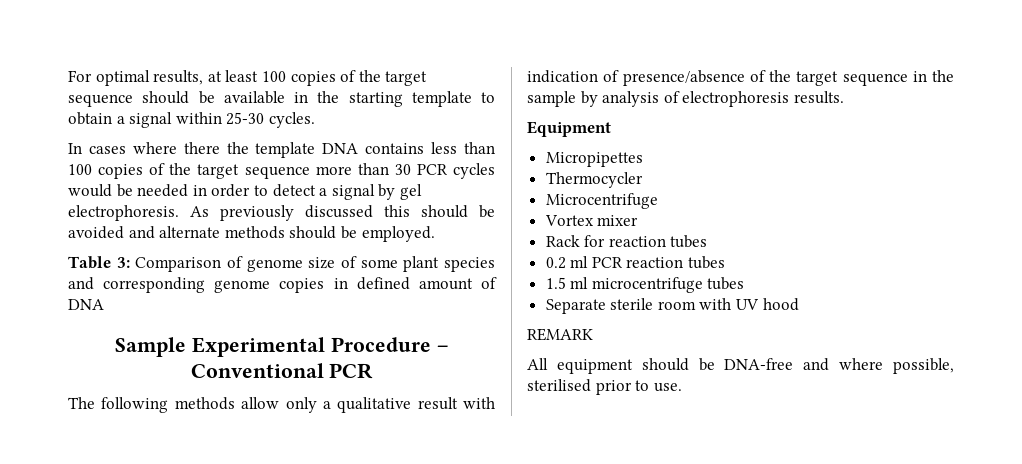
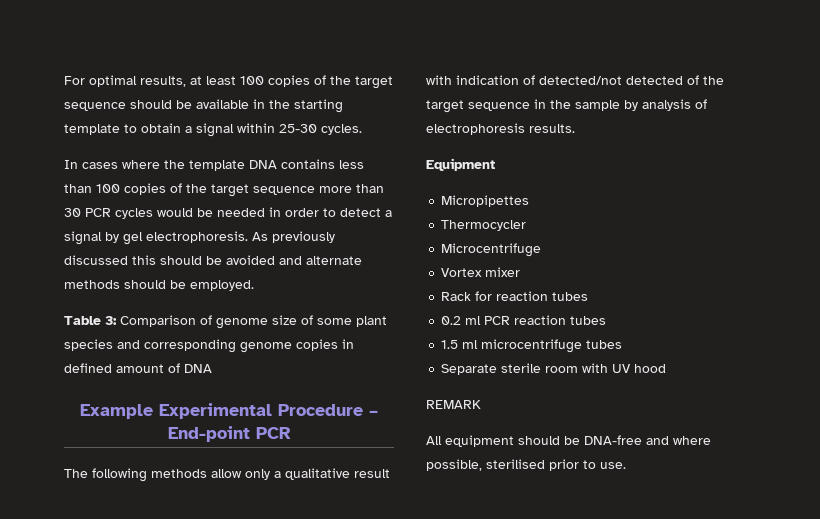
- In cases where there the template DNA contains less than 100 copies of the target sequence more than 30 PCR cycles would be needed in order to detect a signal by gel electrophoresis.
+ In cases where the template DNA contains less than 100 copies of the target sequence more than 30 PCR cycles would be needed in order to detect a signal by gel electrophoresis.
- Sample Experimental Procedure – Conventional PCR
+ Example Experimental Procedure – End-point PCR
- The following methods allow only a qualitative result with indication of presence/absence of the target sequence in the sample by analysis of electrophoresis results.
+ The following methods allow only a qualitative result with indication of detected/not detected of the target sequence in the sample by analysis of electrophoresis results.

